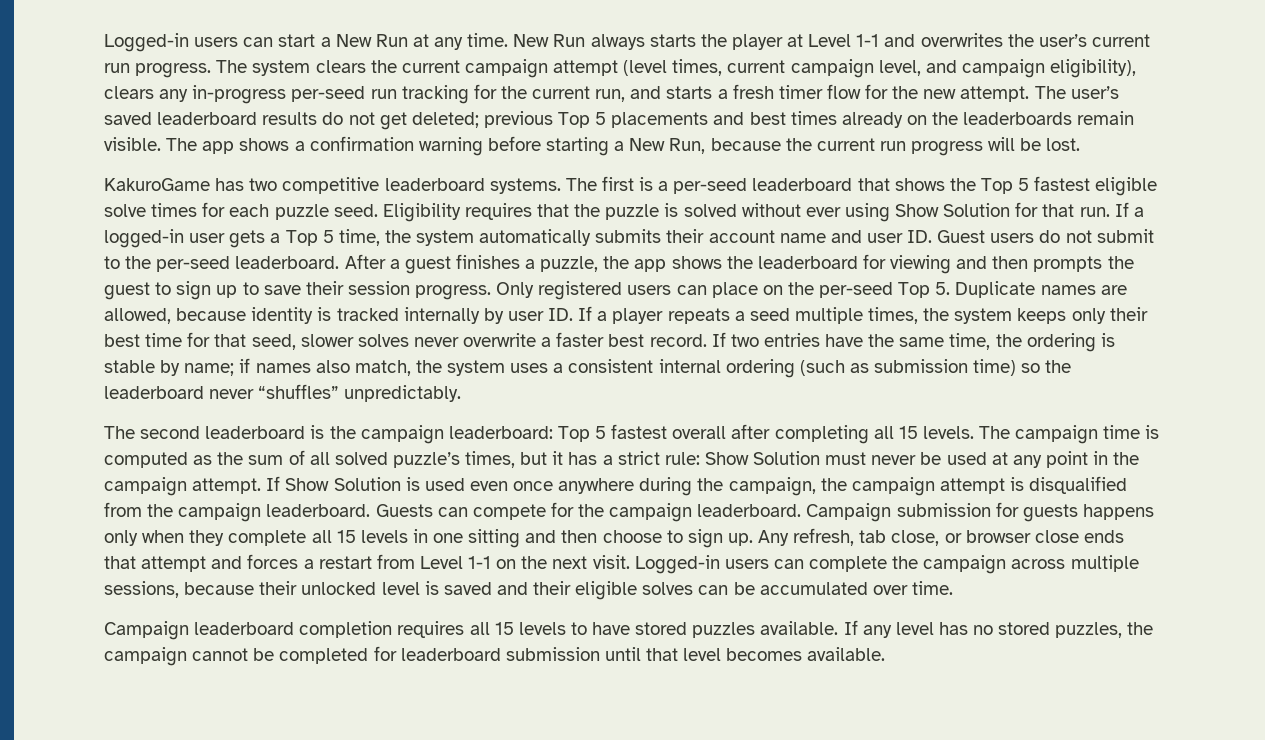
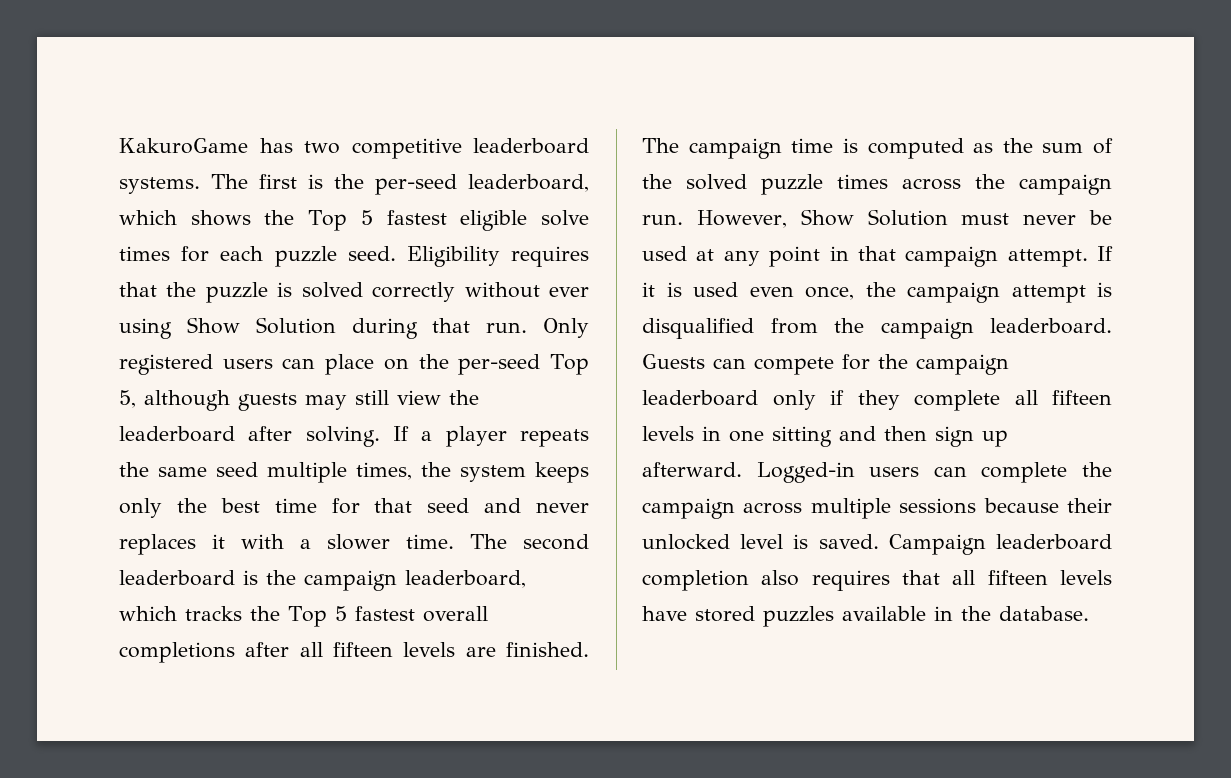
- Logged-in users can start a New Run at any time. New Run always starts the player at Level 1-1 and overwrites the user’s current run progress. The system clears the current campaign attempt (level times, current campaign level, and campaign eligibility), clears any in-progress per-seed run tracking for the current run, and starts a fresh timer flow for the new attempt. The user’s saved leaderboard results do not get deleted; previous Top 5 placements and best times already on the leaderboards remain visible. The app shows a confirmation warning before starting a New Run, because the current run progress will be lost.
- The first is a per-seed leaderboard that shows the Top 5 fastest eligible solve times for each puzzle seed.
+ The first is the per-seed leaderboard, which shows the Top 5 fastest eligible solve times for each puzzle seed.
- Eligibility requires that the puzzle is solved without ever using Show Solution for that run.
+ Eligibility requires that the puzzle is solved correctly without ever using Show Solution during that run.
- If a logged-in user gets a Top 5 time, the system automatically submits their account name and user ID. Guest users do not submit to the per-seed leaderboard. After a guest finishes a puzzle, the app shows the leaderboard for viewing and then prompts the guest to sign up to save their session progress.
- Only registered users can place on the per-seed Top 5. Duplicate names are allowed, because identity is tracked internally by user ID. If a player repeats a seed multiple times, the system keeps only their best time for that seed, slower solves never overwrite a faster best record. If two entries have the same time, the ordering is stable by name; if names also match, the system uses a consistent internal ordering (such as submission time) so the leaderboard never “shuffles” unpredictably.
- The second leaderboard is the campaign leaderboard: Top 5 fastest overall after completing all 15 levels.
+ Only registered users can place on the per-seed Top 5, although guests may still view the leaderboard after solving. If a player repeats the same seed multiple times, the system keeps only the best time for that seed and never replaces it with a slower time. The second leaderboard is the campaign leaderboard, which tracks the Top 5 fastest overall completions after all fifteen levels are finished.
- The campaign time is computed as the sum of all solved puzzle’s times, but it has a strict rule: Show Solution must never be used at any point in the campaign attempt.
+ The campaign time is computed as the sum of the solved puzzle times across the campaign run. However, Show Solution must never be used at any point in that campaign attempt.
- If Show Solution is used even once anywhere during the campaign, the campaign attempt is disqualified from the campaign leaderboard.
+ If it is used even once, the campaign attempt is disqualified from the campaign leaderboard.
- Guests can compete for the campaign leaderboard. Campaign submission for guests happens only when they complete all 15 levels in one sitting and then choose to sign up. Any refresh, tab close, or browser close ends that attempt and forces a restart from Level 1-1 on the next visit.
+ Guests can compete for the campaign leaderboard only if they complete all fifteen levels in one sitting and then sign up afterward.
- Logged-in users can complete the campaign across multiple sessions, because their unlocked level is saved and their eligible solves can be accumulated over time.
- Campaign leaderboard completion requires all 15 levels to have stored puzzles available. If any level has no stored puzzles, the campaign cannot be completed for leaderboard submission until that level becomes available.
+ Logged-in users can complete the campaign across multiple sessions because their unlocked level is saved. Campaign leaderboard completion also requires that all fifteen levels have stored puzzles available in the database.

